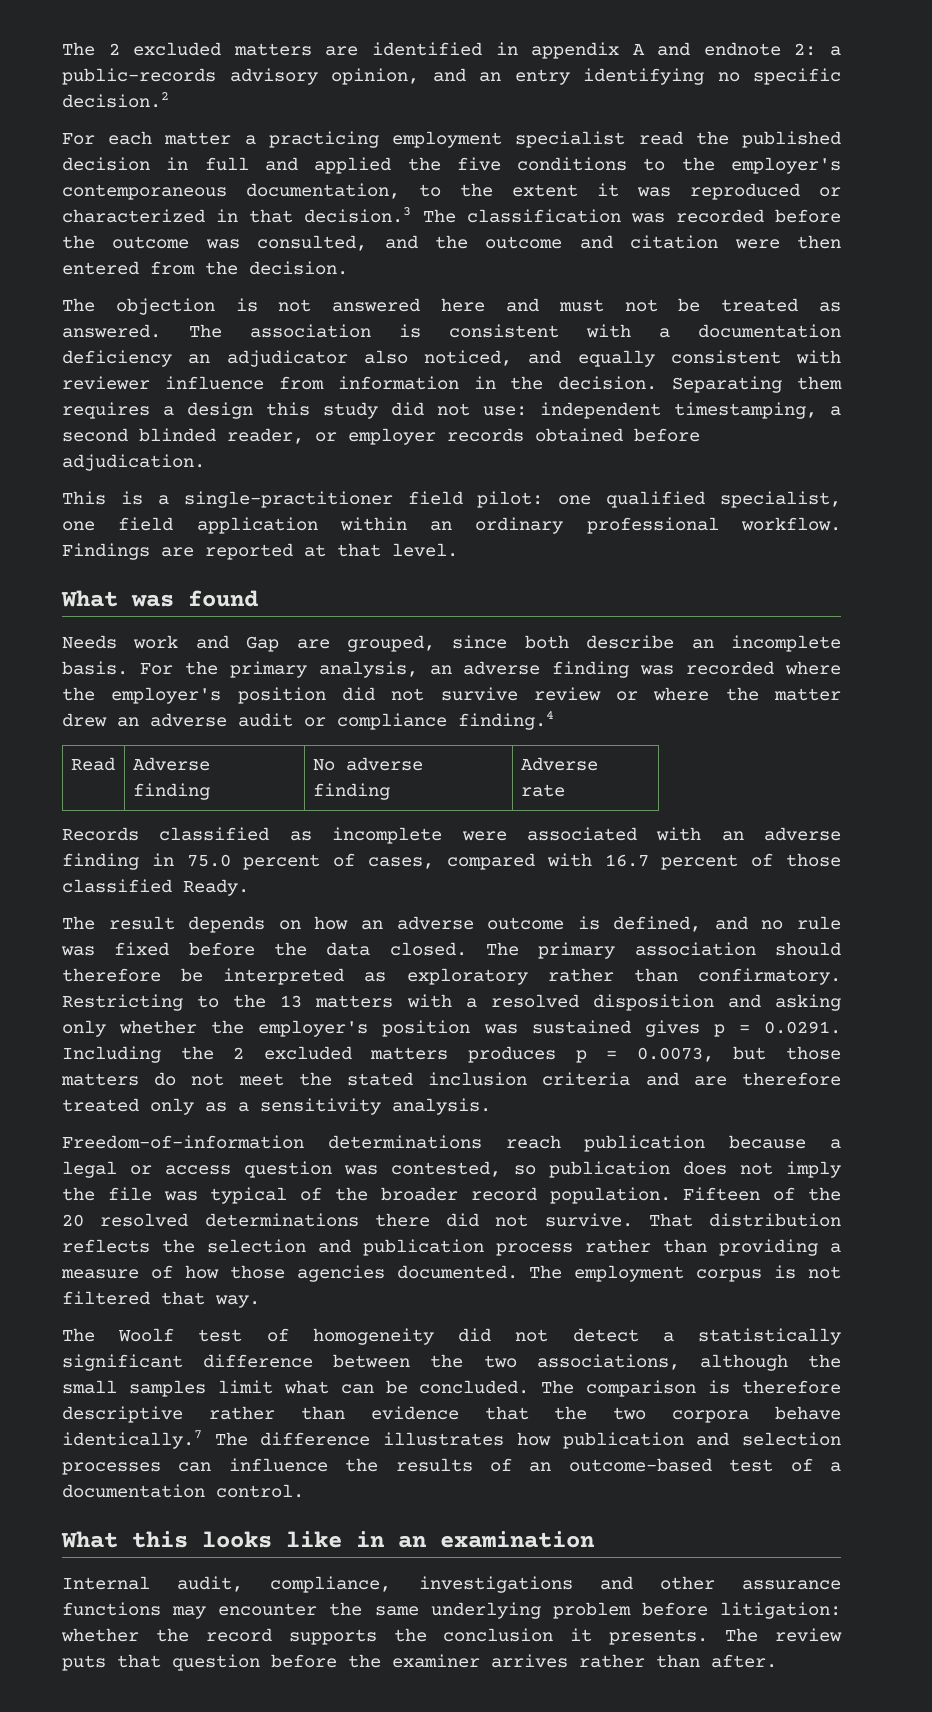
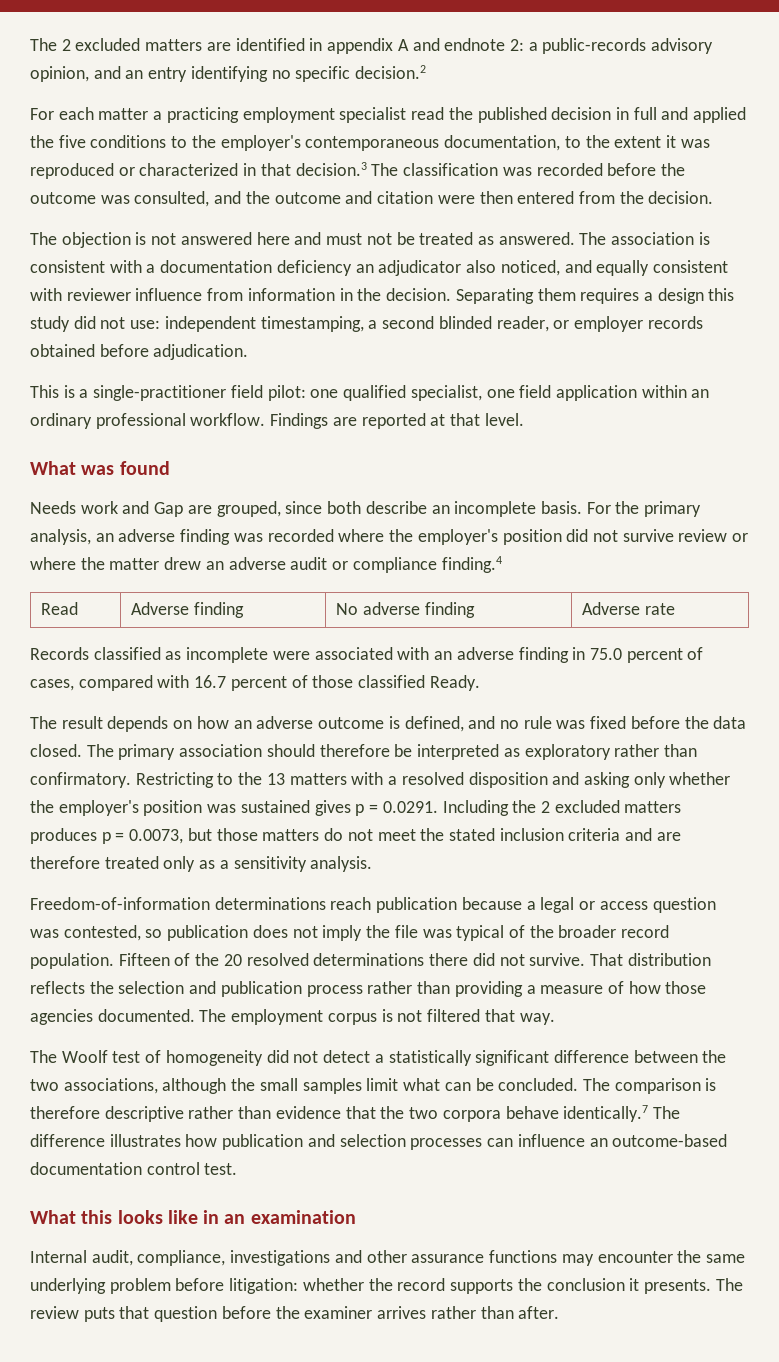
- The comparison is therefore descriptive rather than evidence that the two corpora behave identically.7 The difference illustrates how publication and selection processes can influence the results of an outcome-based test of a documentation control.
+ The comparison is therefore descriptive rather than evidence that the two corpora behave identically.7 The difference illustrates how publication and selection processes can influence an outcome-based documentation control test.

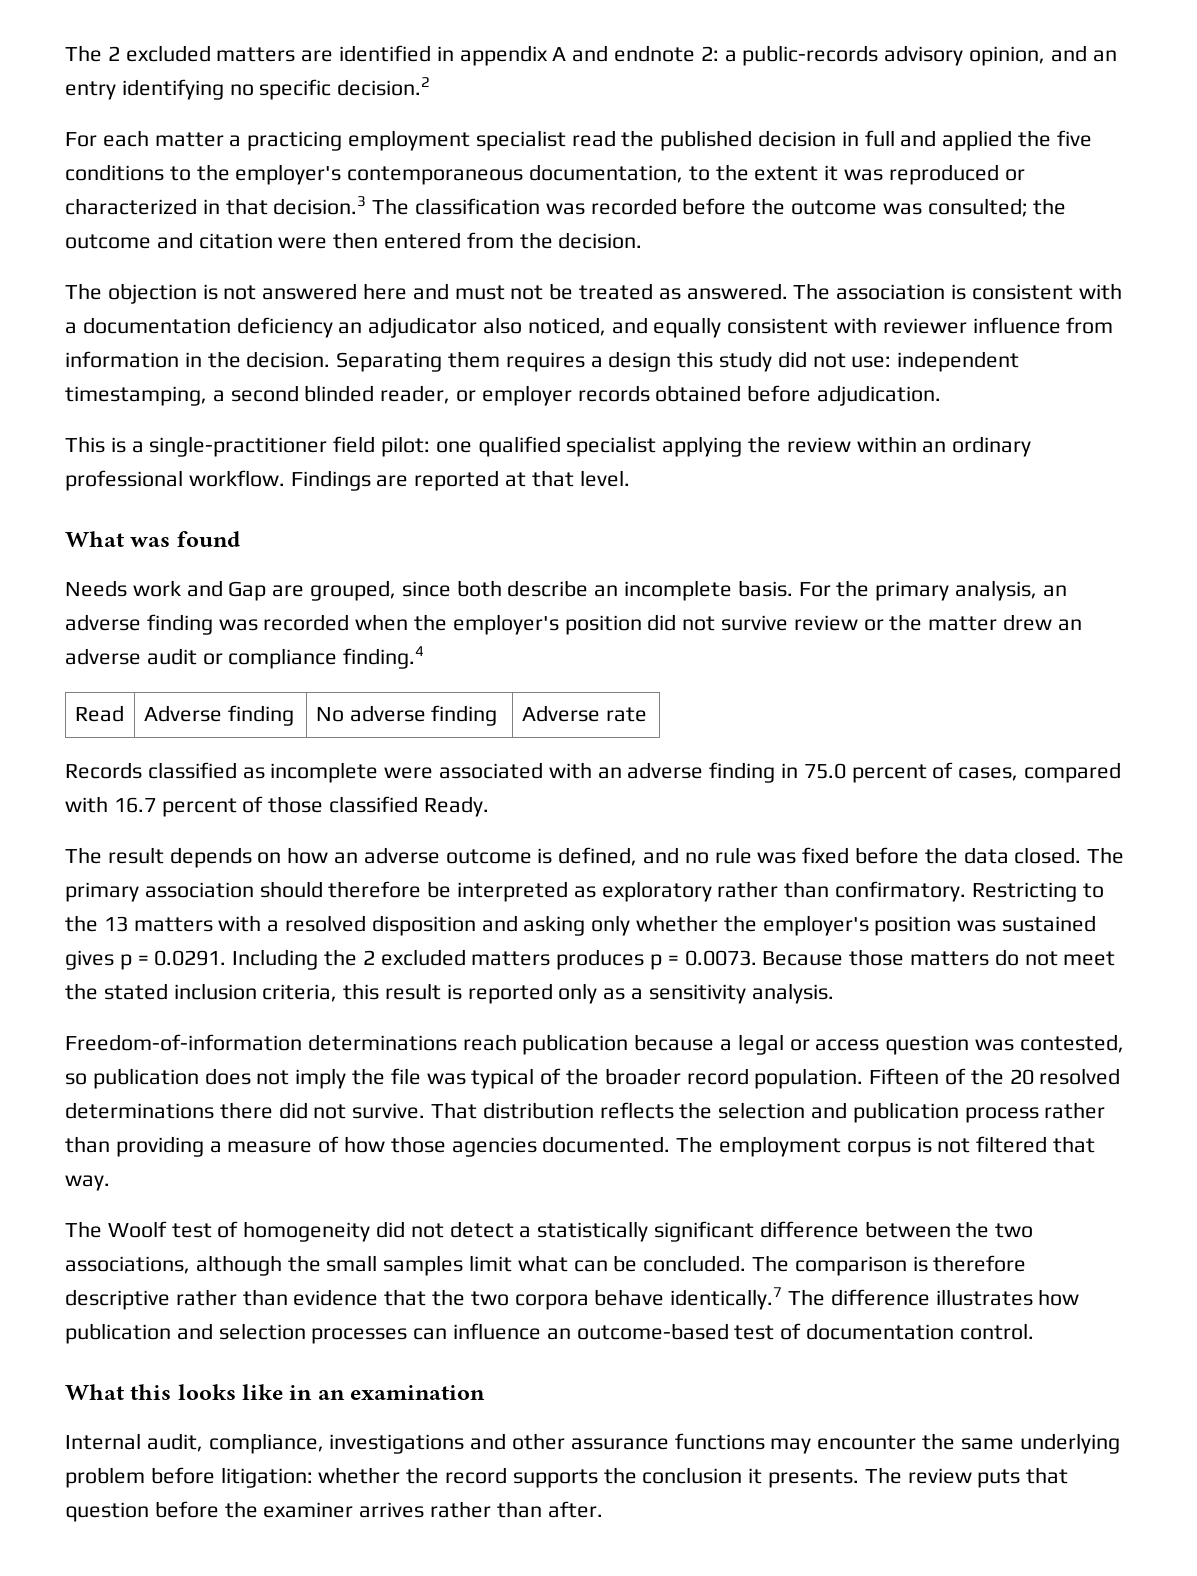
- For each matter a practicing employment specialist read the published decision in full and applied the five conditions to the employer's contemporaneous documentation, to the extent it was reproduced or characterized in that decision.3 The classification was recorded before the outcome was consulted, and the outcome and citation were then entered from the decision.
+ For each matter a practicing employment specialist read the published decision in full and applied the five conditions to the employer's contemporaneous documentation, to the extent it was reproduced or characterized in that decision.3 The classification was recorded before the outcome was consulted; the outcome and citation were then entered from the decision.
- This is a single-practitioner field pilot: one qualified specialist, one field application within an ordinary professional workflow.
+ This is a single-practitioner field pilot: one qualified specialist applying the review within an ordinary professional workflow.
- For the primary analysis, an adverse finding was recorded where the employer's position did not survive review or where the matter drew an adverse audit or compliance finding.4
+ For the primary analysis, an adverse finding was recorded when the employer's position did not survive review or the matter drew an adverse audit or compliance finding.4
- Restricting to the 13 matters with a resolved disposition and asking only whether the employer's position was sustained gives p = 0.0291. Including the 2 excluded matters produces p = 0.0073, but those matters do not meet the stated inclusion criteria and are therefore treated only as a sensitivity analysis.
+ Restricting to the 13 matters with a resolved disposition and asking only whether the employer's position was sustained gives p = 0.0291. Including the 2 excluded matters produces p = 0.0073. Because those matters do not meet the stated inclusion criteria, this result is reported only as a sensitivity analysis.
- The comparison is therefore descriptive rather than evidence that the two corpora behave identically.7 The difference illustrates how publication and selection processes can influence an outcome-based documentation control test.
+ The comparison is therefore descriptive rather than evidence that the two corpora behave identically.7 The difference illustrates how publication and selection processes can influence an outcome-based test of documentation control.

